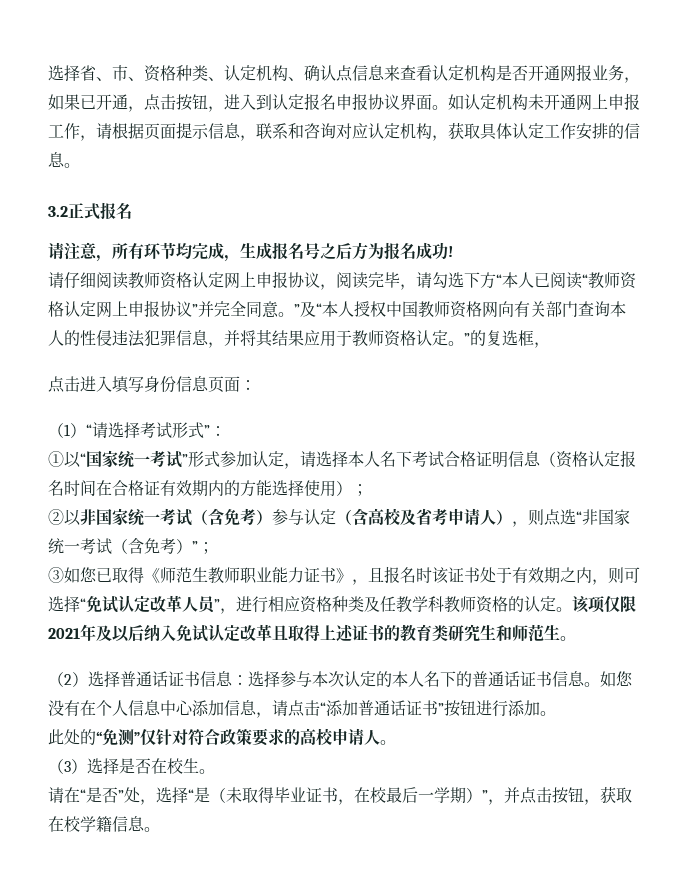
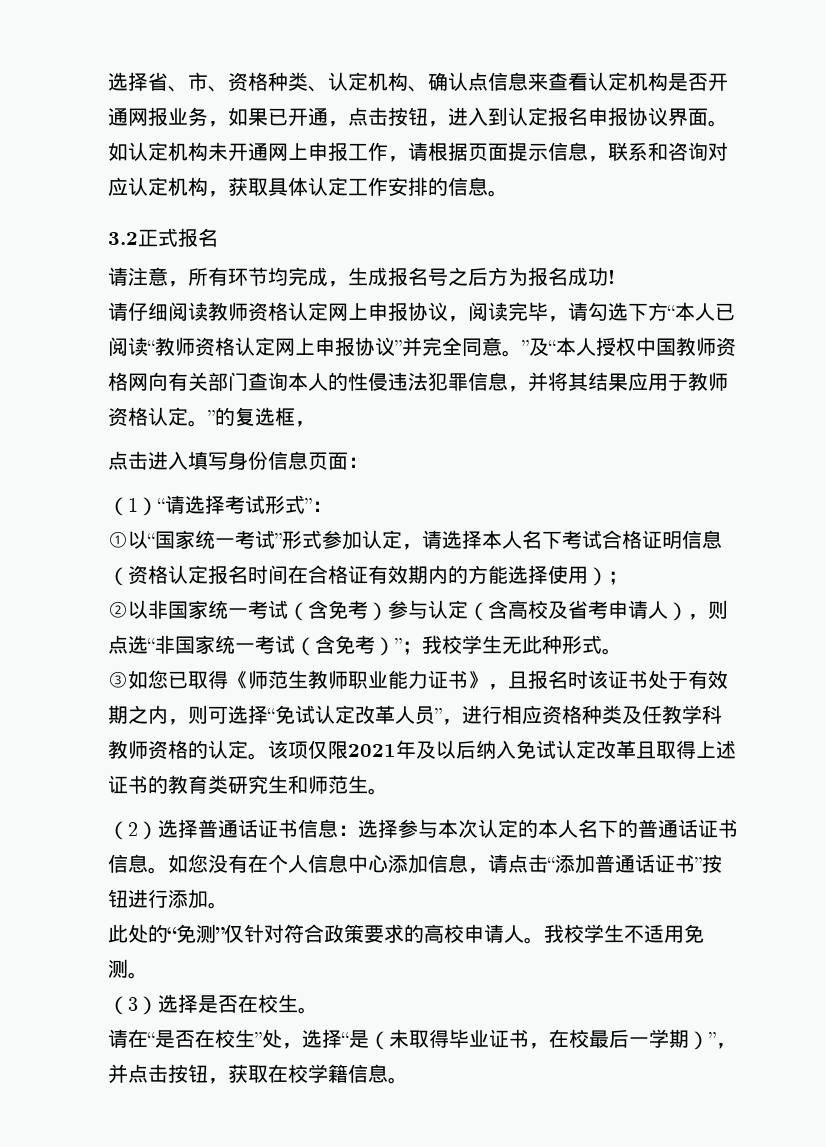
- ②以非国家统一考试（含免考）参与认定（含高校及省考申请人），则点选“非国家统一考试（含免考）”；
+ ②以非国家统一考试（含免考）参与认定（含高校及省考申请人），则点选“非国家统一考试（含免考）”；我校学生无此种形式。
+ 我校学生不适用免测。
- 请在“是否”处，选择“是（未取得毕业证书，在校最后一学期）”，并点击按钮，获取在校学籍信息。
+ 请在“是否在校生”处，选择“是（未取得毕业证书，在校最后一学期）”，并点击按钮，获取在校学籍信息。

